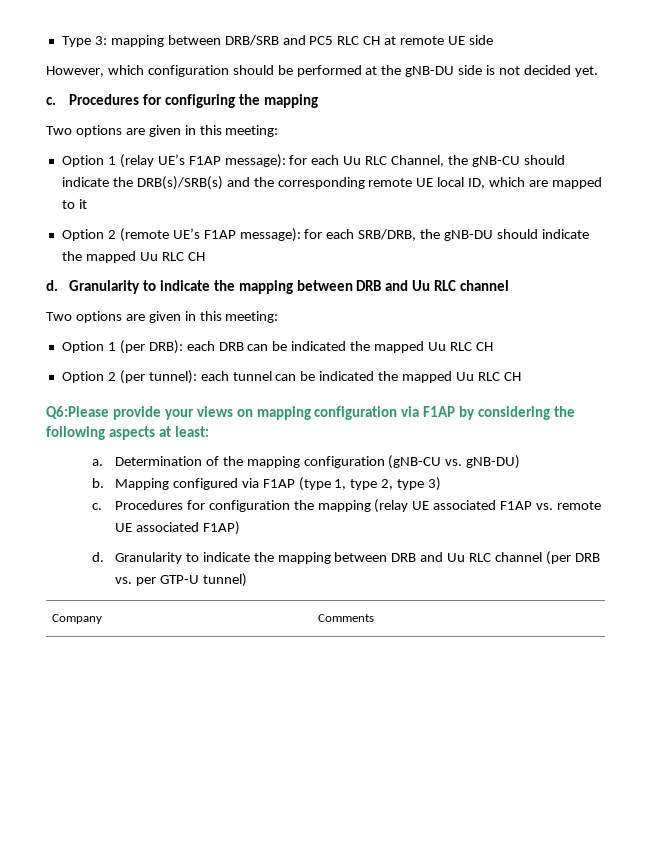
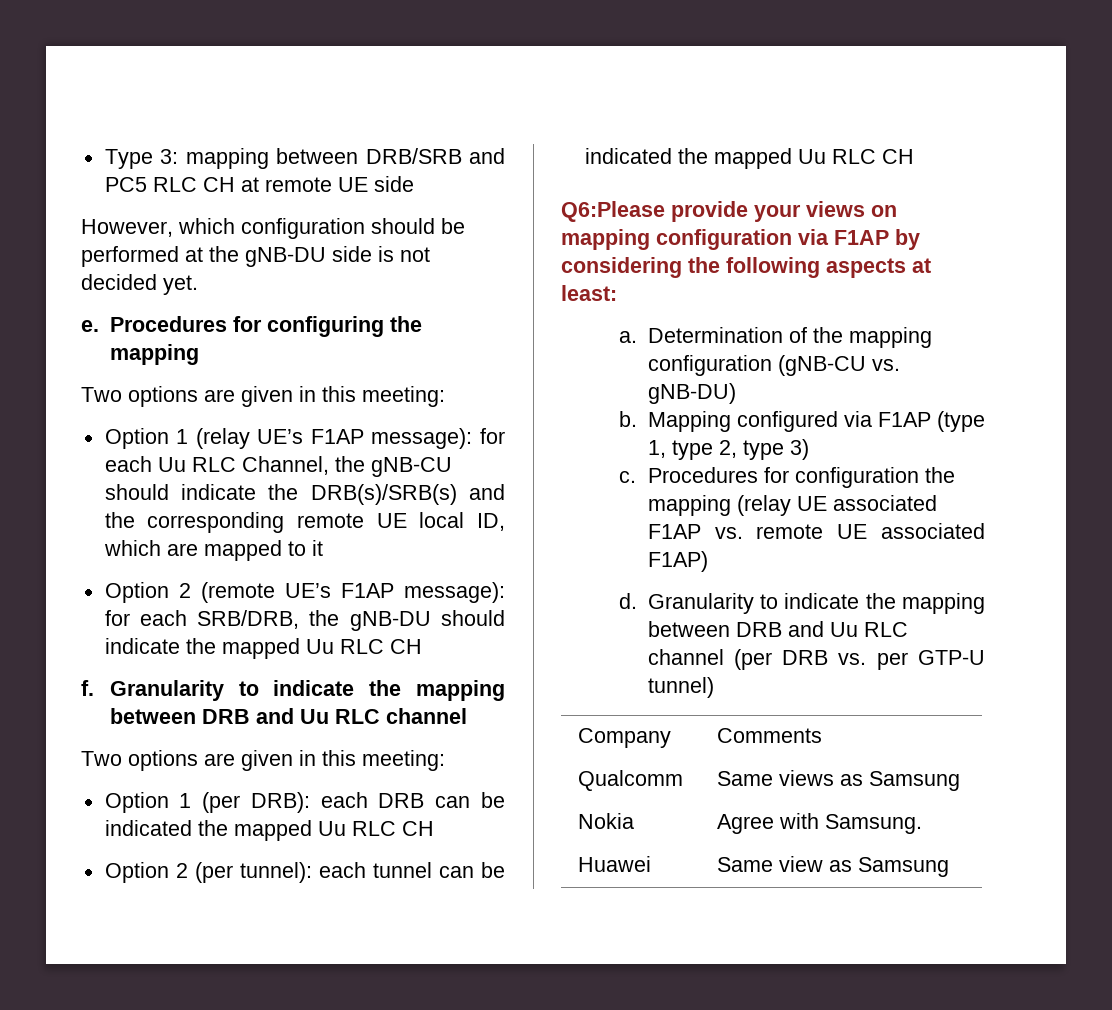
  However, which configuration should be performed at the gNB-DU side is not decided yet.
- c.
+ e.
  Option 2 (remote UE’s F1AP message): for each SRB/DRB, the gNB-DU should indicate the mapped Uu RLC CH
- d.
+ f.
+ Qualcomm | Same views as Samsung
+ Nokia | Agree with Samsung.
+ Huawei | Same view as Samsung

